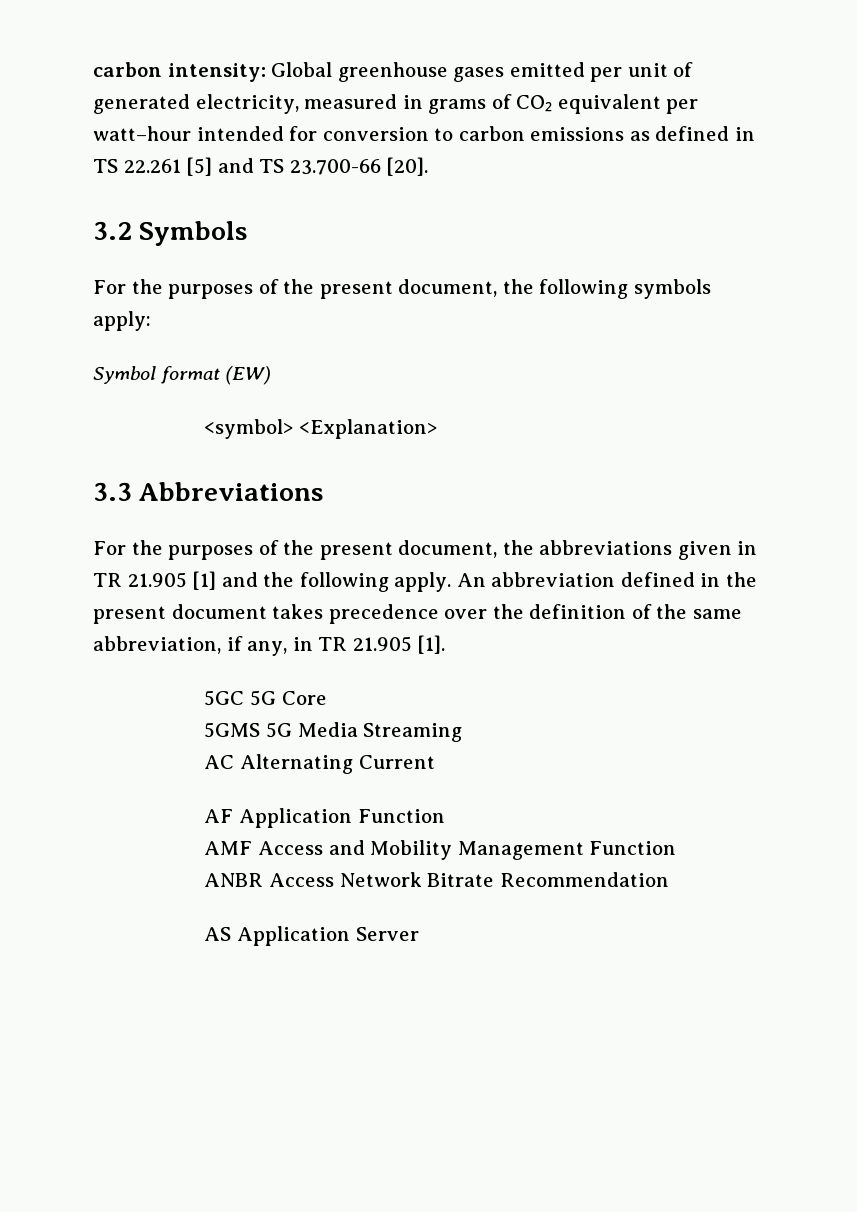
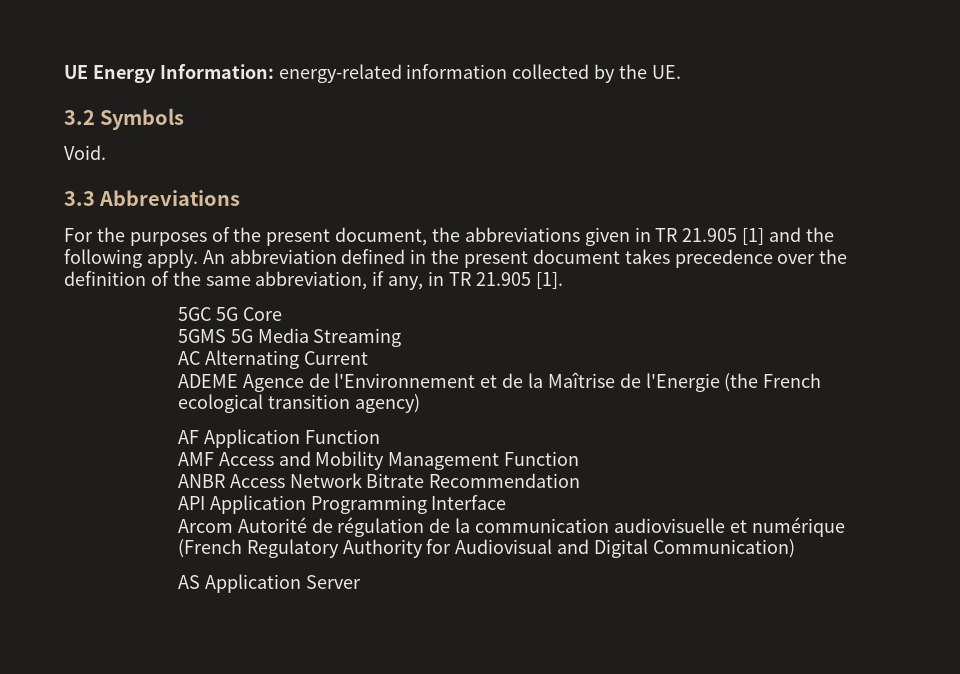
- carbon intensity: Global greenhouse gases emitted per unit of generated electricity, measured in grams of CO₂ equivalent per watt–hour intended for conversion to carbon emissions as defined in TS 22.261 [5] and TS 23.700-66 [20].
+ UE Energy Information: energy-related information collected by the UE.
  3.2 Symbols
- For the purposes of the present document, the following symbols apply:
- Symbol format (EW)
- <symbol> <Explanation>
+ Void.
+ ADEME Agence de l'Environnement et de la Maîtrise de l'Energie (the French ecological transition agency)
+ API Application Programming Interface
+ Arcom Autorité de régulation de la communication audiovisuelle et numérique (French Regulatory Authority for Audiovisual and Digital Communication)

